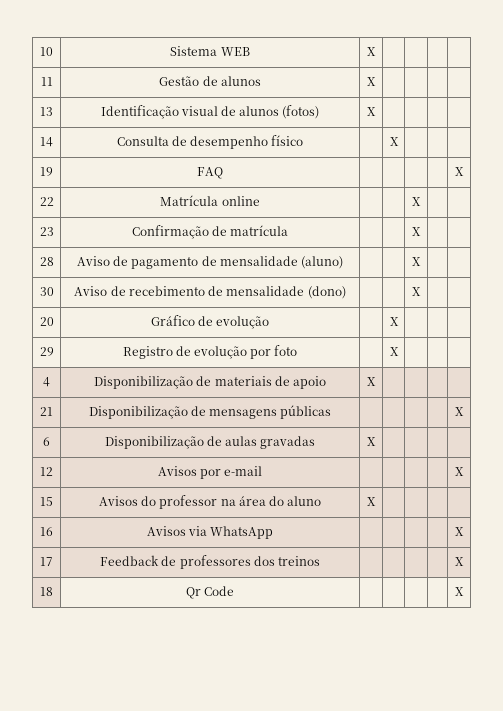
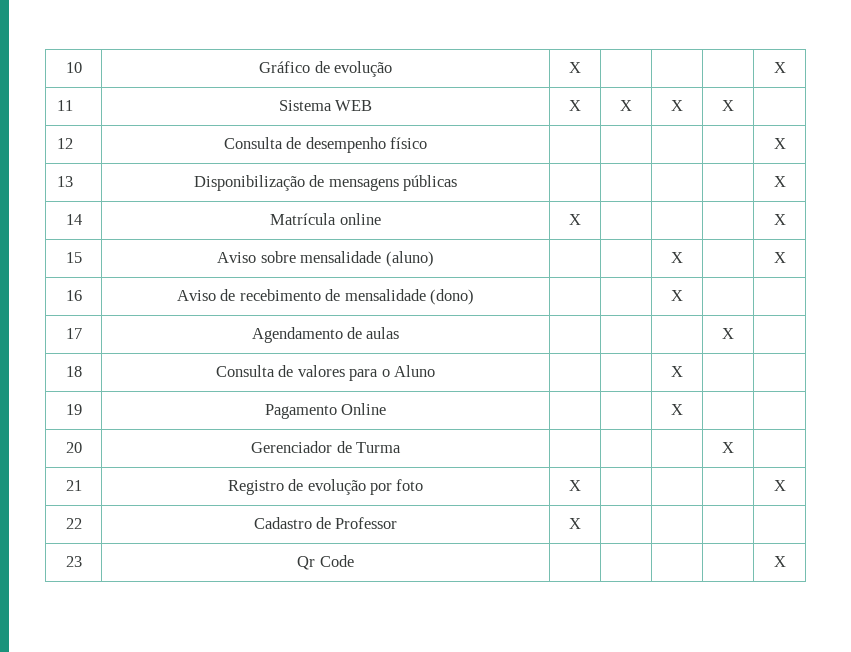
- 10 | Sistema WEB | X | | | |
- 11 | Gestão de alunos | X | | | |
- 13 | Identificação visual de alunos (fotos) | X | | | |
- 14 | Consulta de desempenho físico | | X | | |
- 19 | FAQ | | | | | X
- 22 | Matrícula online | | | X | |
- 23 | Confirmação de matrícula | | | X | |
- 28 | Aviso de pagamento de mensalidade (aluno) | | | X | |
- 30 | Aviso de recebimento de mensalidade (dono) | | | X | |
+ 10 | Gráfico de evolução | X | | | | X
+ 11 | Sistema WEB | X | X | X | X |
+ 12 | Consulta de desempenho físico | | | | | X
+ 13 | Disponibilização de mensagens públicas | | | | | X
+ 14 | Matrícula online | X | | | | X
+ 15 | Aviso sobre mensalidade (aluno) | | | X | | X
+ 16 | Aviso de recebimento de mensalidade (dono) | | | X | |
- 20 | Gráfico de evolução | | X | | |
- 29 | Registro de evolução por foto | | X | | |
- 4 | Disponibilização de materiais de apoio | X | | | |
- 21 | Disponibilização de mensagens públicas | | | | | X
- 6 | Disponibilização de aulas gravadas | X | | | |
- 12 | Avisos por e-mail | | | | | X
- 15 | Avisos do professor na área do aluno | X | | | |
- 16 | Avisos via WhatsApp | | | | | X
- 17 | Feedback de professores dos treinos | | | | | X
- 18 | Qr Code | | | | | X
+ 17 | Agendamento de aulas | | | | X |
+ 18 | Consulta de valores para o Aluno | | | X | |
+ 19 | Pagamento Online | | | X | |
+ 20 | Gerenciador de Turma | | | | X |
+ 21 | Registro de evolução por foto | X | | | | X
+ 22 | Cadastro de Professor | X | | | |
+ 23 | Qr Code | | | | | X

